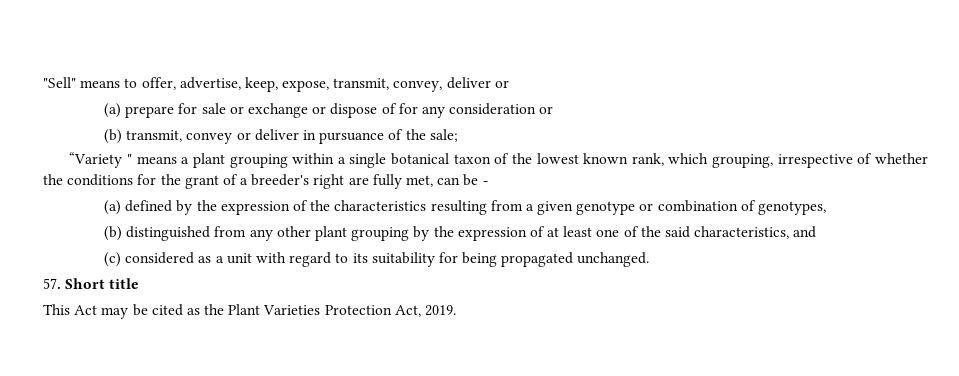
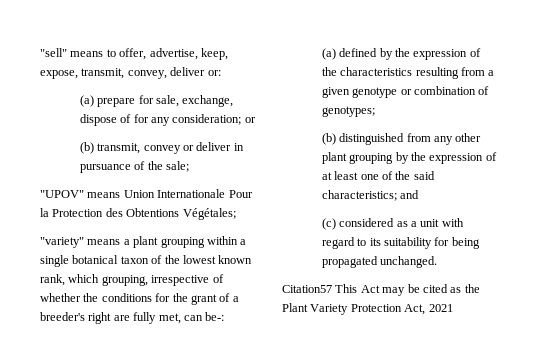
- "Sell" means to offer, advertise, keep, expose, transmit, convey, deliver or
+ "sell" means to offer, advertise, keep, expose, transmit, convey, deliver or:
- (a) prepare for sale or exchange or dispose of for any consideration or
+ (a) prepare for sale, exchange, dispose of for any consideration; or
- “Variety " means a plant grouping within a single botanical taxon of the lowest known rank, which grouping, irrespective of whether the conditions for the grant of a breeder's right are fully met, can be -
+ "UPOV" means Union Internationale Pour la Protection des Obtentions Végétales;
+ "variety" means a plant grouping within a single botanical taxon of the lowest known rank, which grouping, irrespective of whether the conditions for the grant of a breeder's right are fully met, can be-:
- (a) defined by the expression of the characteristics resulting from a given genotype or combination of genotypes,
+ (a) defined by the expression of the characteristics resulting from a given genotype or combination of genotypes;
- (b) distinguished from any other plant grouping by the expression of at least one of the said characteristics, and
+ (b) distinguished from any other plant grouping by the expression of at least one of the said characteristics; and
- 57. Short title
- This Act may be cited as the Plant Varieties Protection Act, 2019.
+ Citation57 This Act may be cited as the Plant Variety Protection Act, 2021

